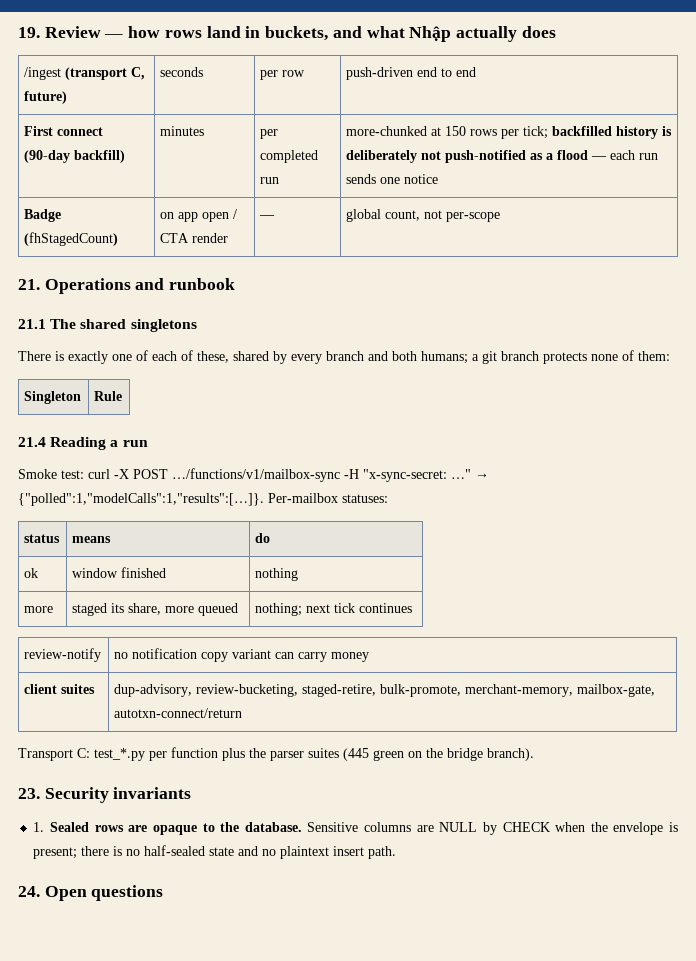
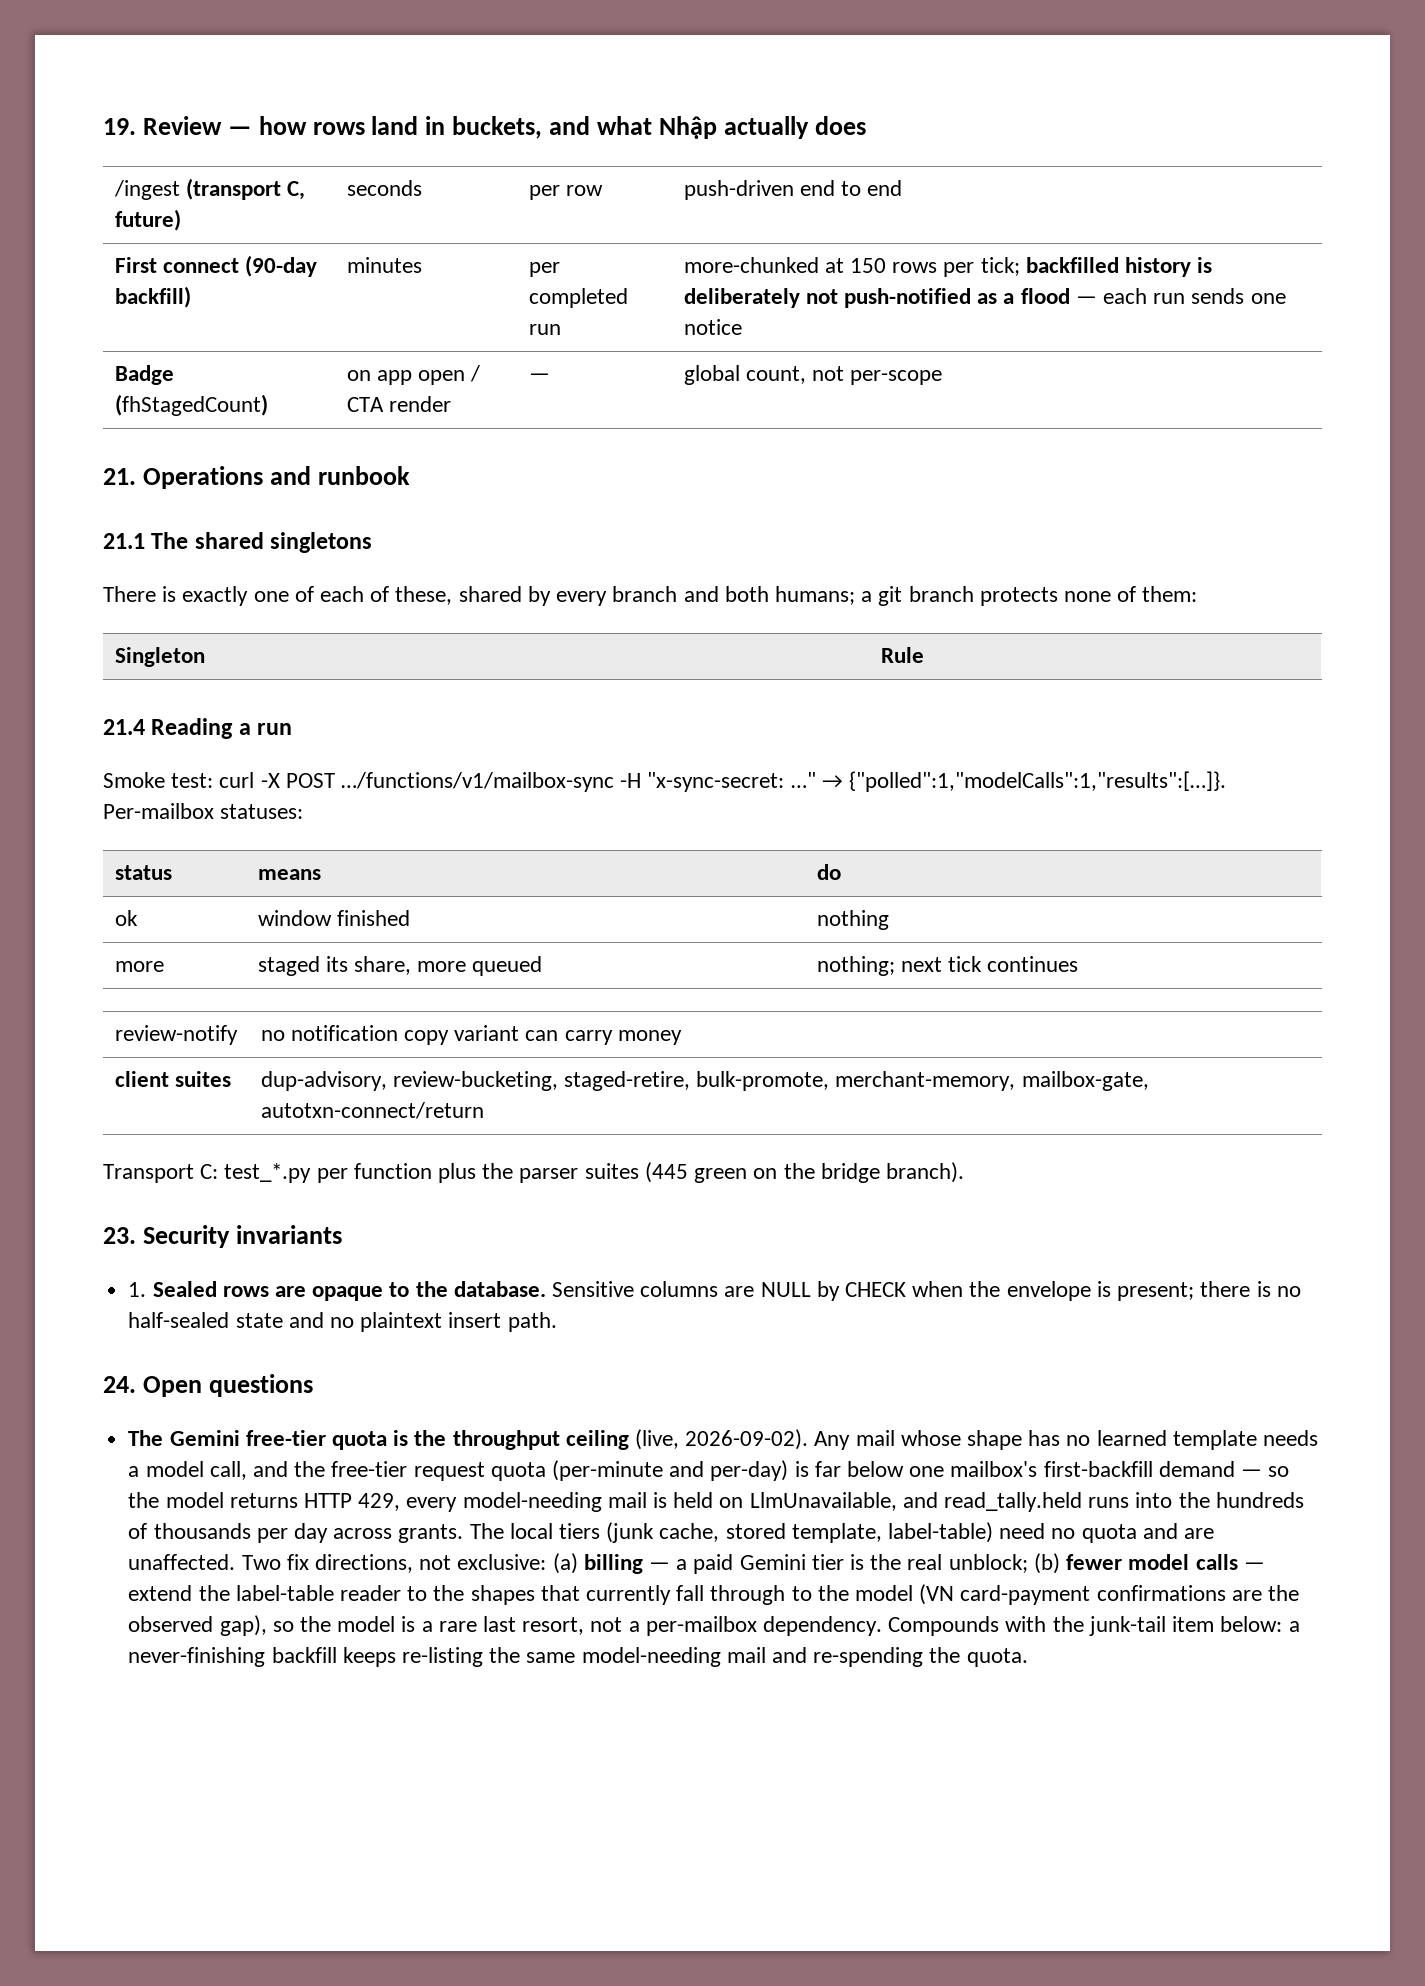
+ The Gemini free-tier quota is the throughput ceiling (live, 2026-09-02). Any mail whose shape has no learned template needs a model call, and the free-tier request quota (per-minute and per-day) is far below one mailbox's first-backfill demand — so the model returns HTTP 429, every model-needing mail is held on LlmUnavailable, and read_tally.held runs into the hundreds of thousands per day across grants. The local tiers (junk cache, stored template, label-table) need no quota and are unaffected. Two fix directions, not exclusive: (a) billing — a paid Gemini tier is the real unblock; (b) fewer model calls — extend the label-table reader to the shapes that currently fall through to the model (VN card-payment confirmations are the observed gap), so the model is a rare last resort, not a per-mailbox dependency. Compounds with the junk-tail item below: a never-finishing backfill keeps re-listing the same model-needing mail and re-spending the quota.

